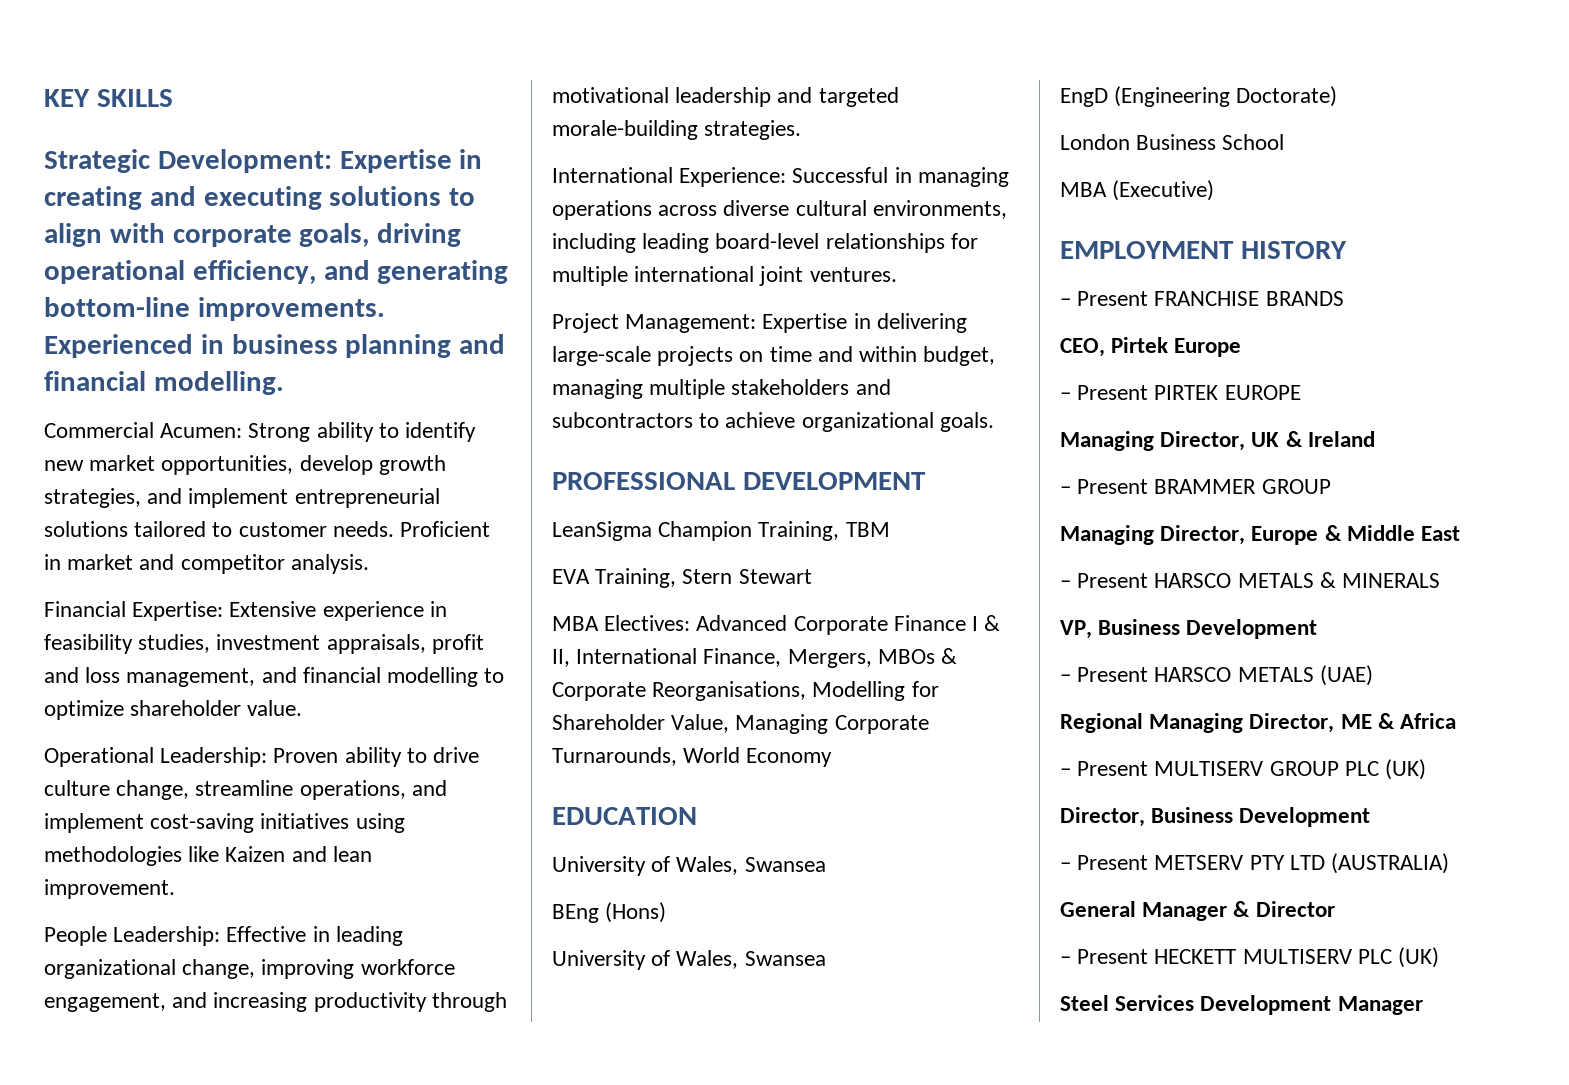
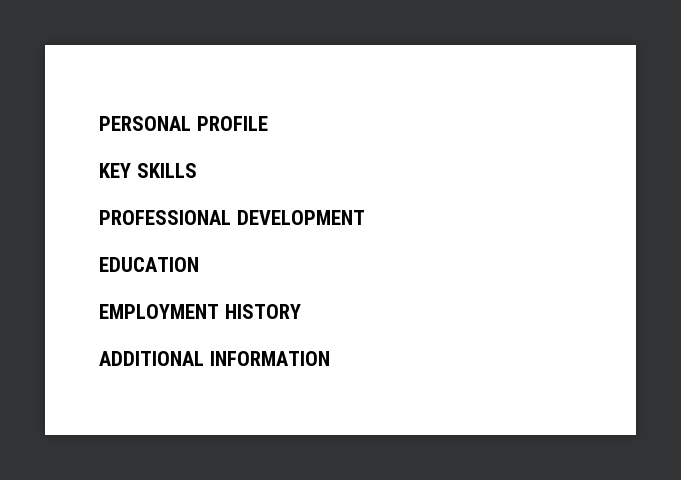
+ PERSONAL PROFILE
- Strategic Development: Expertise in creating and executing solutions to align with corporate goals, driving operational efficiency, and generating bottom-line improvements. Experienced in business planning and financial modelling.
- Commercial Acumen: Strong ability to identify new market opportunities, develop growth strategies, and implement entrepreneurial solutions tailored to customer needs. Proficient in market and competitor analysis.
- Financial Expertise: Extensive experience in feasibility studies, investment appraisals, profit and loss management, and financial modelling to optimize shareholder value.
- Operational Leadership: Proven ability to drive culture change, streamline operations, and implement cost-saving initiatives using methodologies like Kaizen and lean improvement.
- People Leadership: Effective in leading organizational change, improving workforce engagement, and increasing productivity through motivational leadership and targeted morale-building strategies.
- International Experience: Successful in managing operations across diverse cultural environments, including leading board-level relationships for multiple international joint ventures.
- Project Management: Expertise in delivering large-scale projects on time and within budget, managing multiple stakeholders and subcontractors to achieve organizational goals.
  PROFESSIONAL DEVELOPMENT
- LeanSigma Champion Training, TBM
- EVA Training, Stern Stewart
- MBA Electives: Advanced Corporate Finance I & II, International Finance, Mergers, MBOs & Corporate Reorganisations, Modelling for Shareholder Value, Managing Corporate Turnarounds, World Economy
  EDUCATION
- University of Wales, Swansea
- BEng (Hons)
- University of Wales, Swansea
- EngD (Engineering Doctorate)
- London Business School
- MBA (Executive)
  EMPLOYMENT HISTORY
- – Present FRANCHISE BRANDS
- CEO, Pirtek Europe
- – Present PIRTEK EUROPE
- Managing Director, UK & Ireland
- – Present BRAMMER GROUP
- Managing Director, Europe & Middle East
- – Present HARSCO METALS & MINERALS
- VP, Business Development
- – Present HARSCO METALS (UAE)
- Regional Managing Director, ME & Africa
- – Present MULTISERV GROUP PLC (UK)
- Director, Business Development
- – Present METSERV PTY LTD (AUSTRALIA)
- General Manager & Director
- – Present HECKETT MULTISERV PLC (UK)
- Steel Services Development Manager
+ ADDITIONAL INFORMATION

